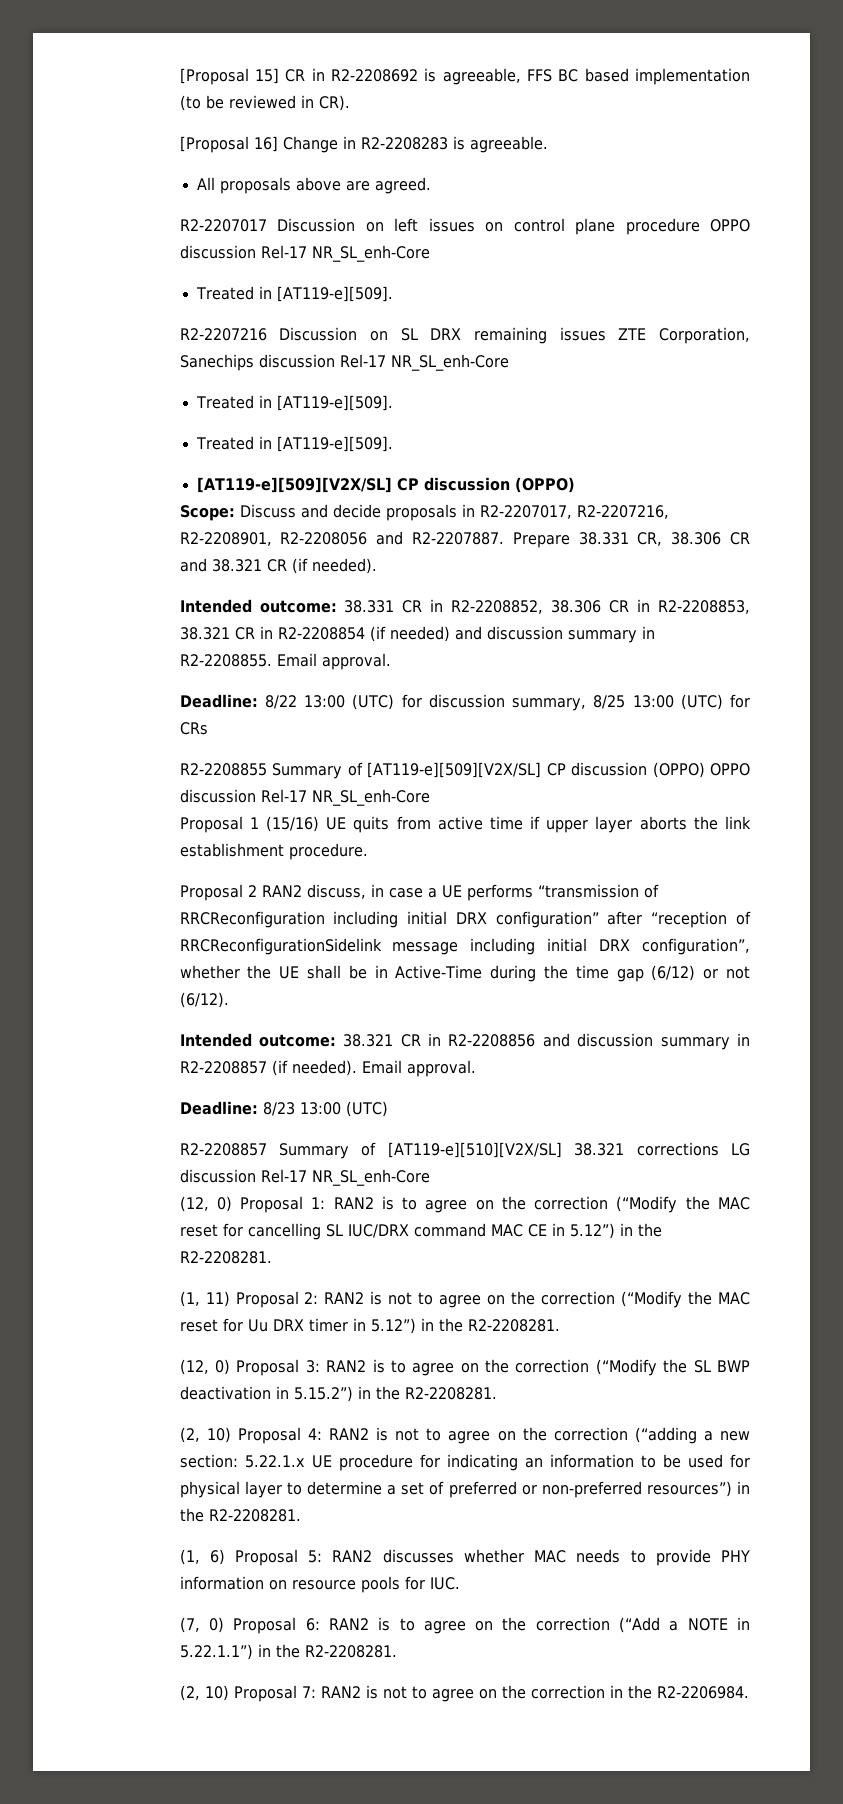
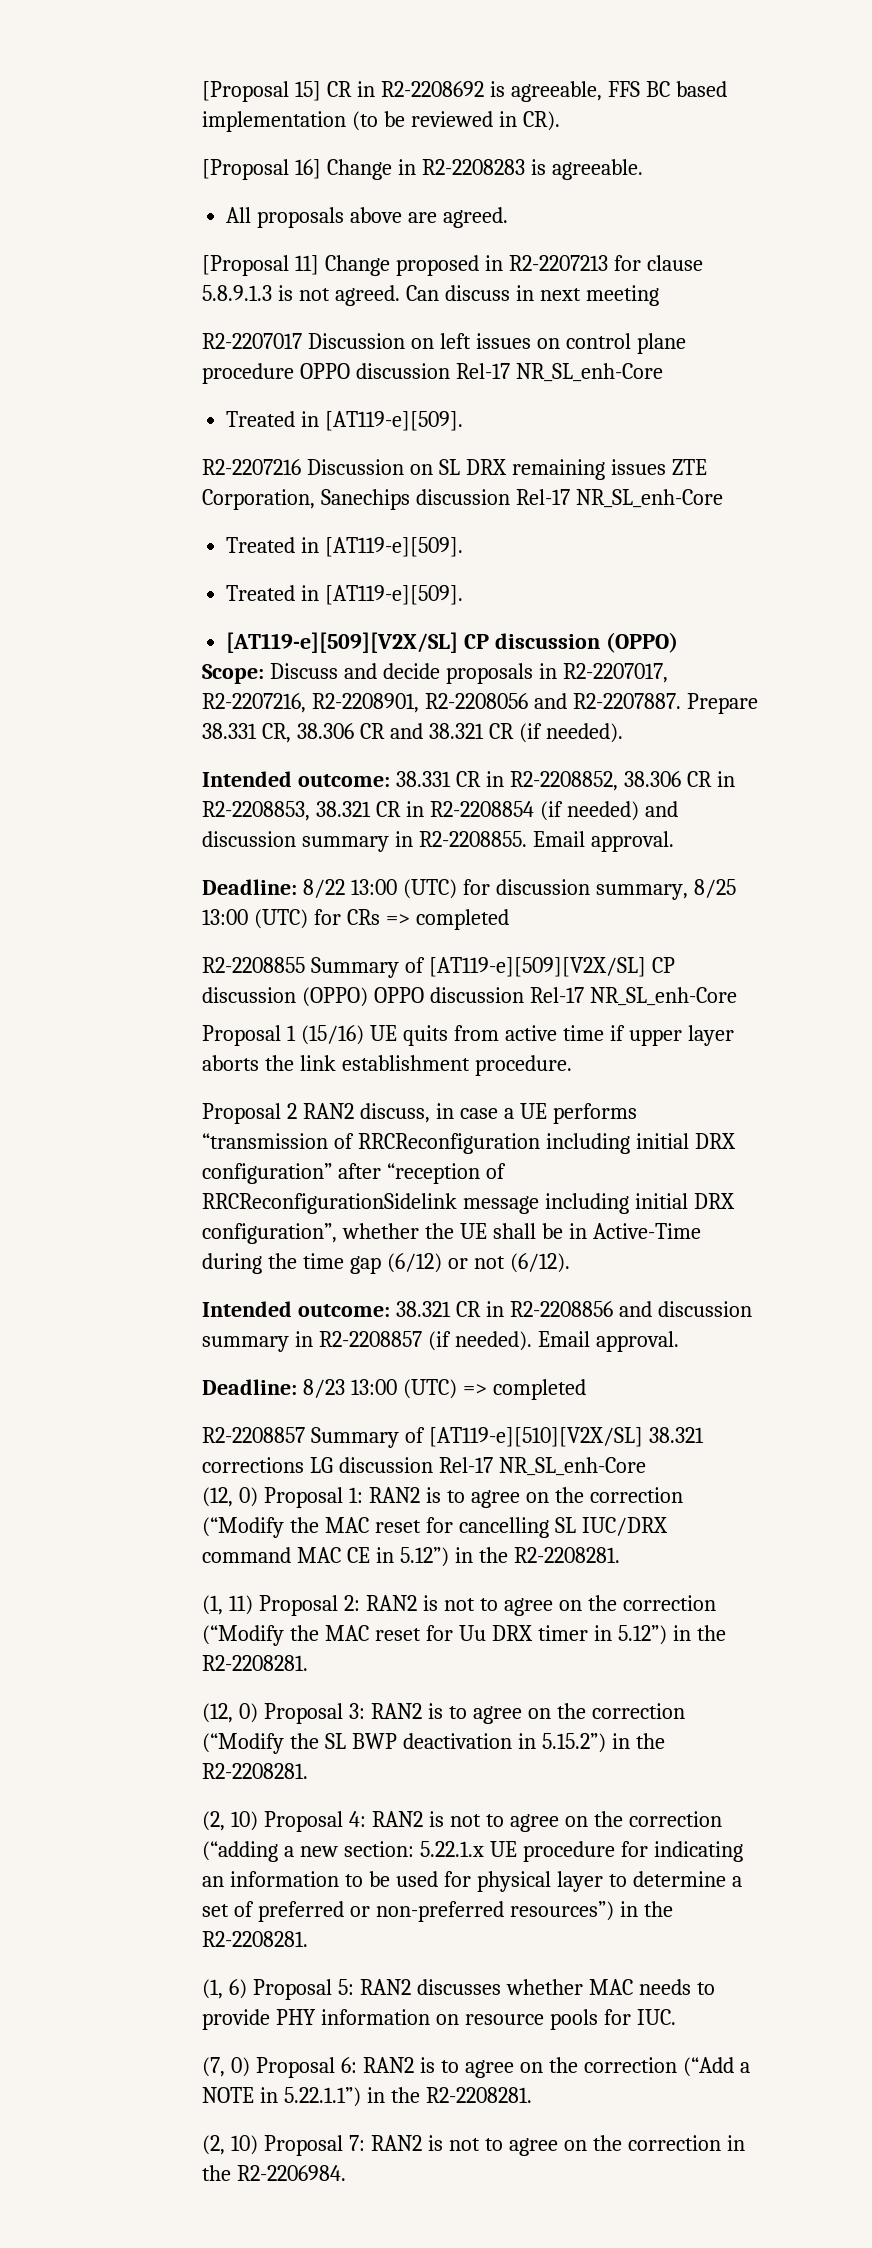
+ [Proposal 11] Change proposed in R2-2207213 for clause 5.8.9.1.3 is not agreed. Can discuss in next meeting
- Deadline: 8/22 13:00 (UTC) for discussion summary, 8/25 13:00 (UTC) for CRs
+ Deadline: 8/22 13:00 (UTC) for discussion summary, 8/25 13:00 (UTC) for CRs => completed
- Deadline: 8/23 13:00 (UTC)
+ Deadline: 8/23 13:00 (UTC) => completed

